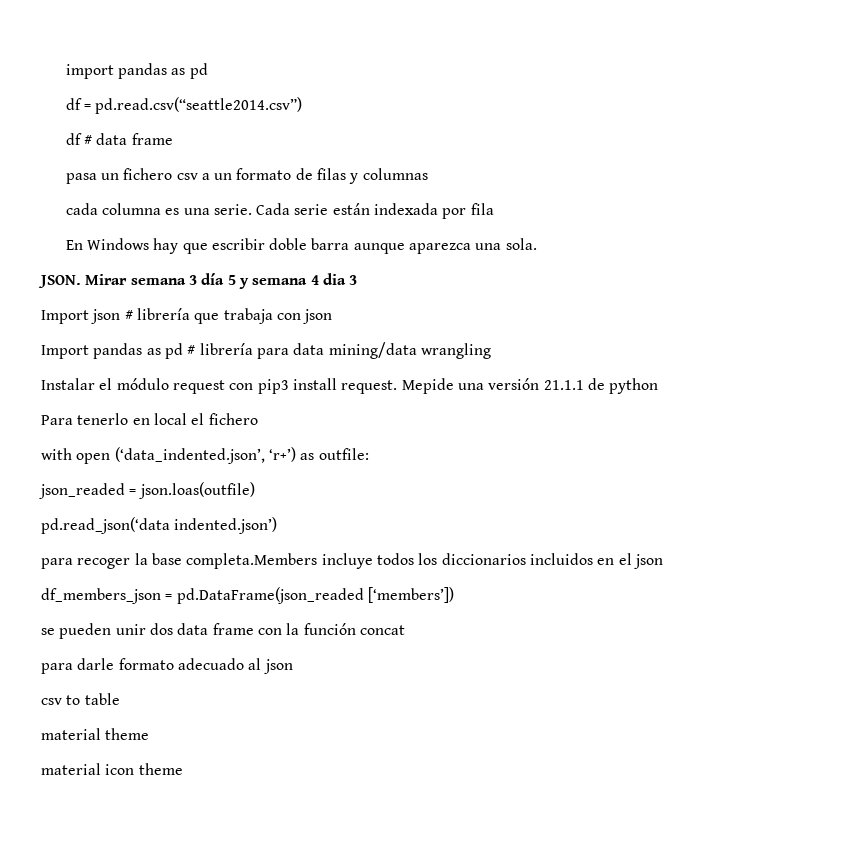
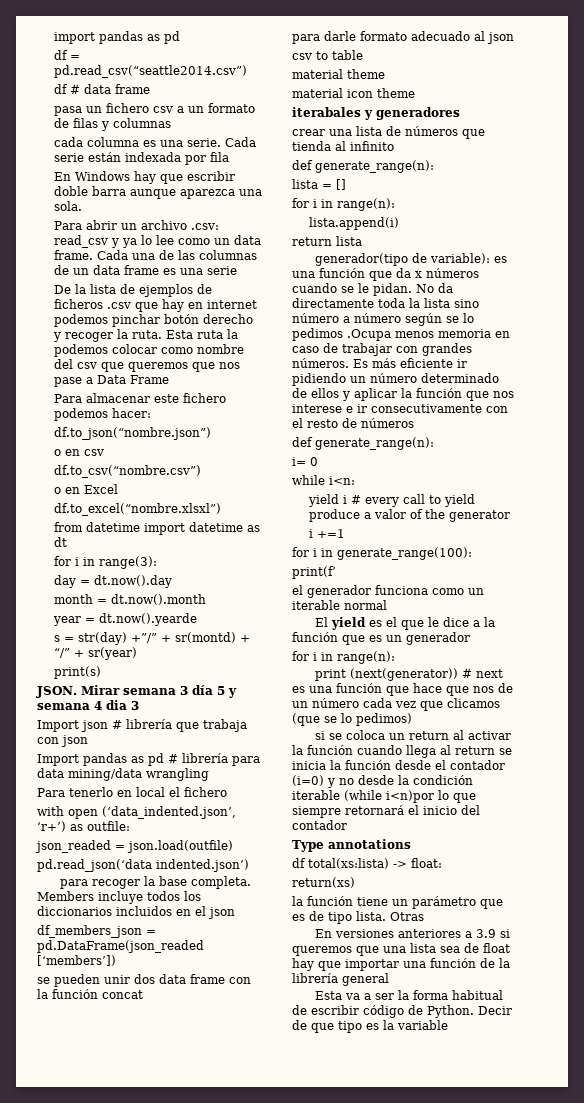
- df = pd.read.csv(“seattle2014.csv”)
+ df = pd.read_csv(“seattle2014.csv”)
+ Para abrir un archivo .csv: read_csv y ya lo lee como un data frame. Cada una de las columnas de un data frame es una serie
+ De la lista de ejemplos de ficheros .csv que hay en internet podemos pinchar botón derecho y recoger la ruta. Esta ruta la podemos colocar como nombre del csv que queremos que nos pase a Data Frame
+ Para almacenar este fichero podemos hacer:
+ df.to_json(“nombre.json”)
+ o en csv
+ df.to_csv(“nombre.csv”)
+ o en Excel
+ df.to_excel(“nombre.xlsxl”)
+ from datetime import datetime as dt
+ for i in range(3):
+ day = dt.now().day
+ month = dt.now().month
+ year = dt.now().yearde
+ s = str(day) +”/” + sr(montd) + “/” + sr(year)
+ print(s)
- Instalar el módulo request con pip3 install request. Mepide una versión 21.1.1 de python
- json_readed = json.loas(outfile)
+ json_readed = json.load(outfile)
- para recoger la base completa.Members incluye todos los diccionarios incluidos en el json
+ para recoger la base completa. Members incluye todos los diccionarios incluidos en el json
+ iterabales y generadores
+ crear una lista de números que tienda al infinito
+ def generate_range(n):
+ lista = []
+ for i in range(n):
+ lista.append(i)
+ return lista
+ generador(tipo de variable): es una función que da x números cuando se le pidan. No da directamente toda la lista sino número a número según se lo pedimos .Ocupa menos memoria en caso de trabajar con grandes números. Es más eficiente ir pidiendo un número determinado de ellos y aplicar la función que nos interese e ir consecutivamente con el resto de números
+ def generate_range(n):
+ i= 0
+ while i<n:
+ yield i # every call to yield produce a valor of the generator
+ i +=1
+ for i in generate_range(100):
+ print(f’
+ el generador funciona como un iterable normal
+ El yield es el que le dice a la función que es un generador
+ for i in range(n):
+ print (next(generator)) # next es una función que hace que nos de un número cada vez que clicamos (que se lo pedimos)
+ si se coloca un return al activar la función cuando llega al return se inicia la función desde el contador (i=0) y no desde la condición iterable (while i<n)por lo que siempre retornará el inicio del contador
+ Type annotations
+ df total(xs:lista) -> float:
+ return(xs)
+ la función tiene un parámetro que es de tipo lista. Otras
+ En versiones anteriores a 3.9 si queremos que una lista sea de float hay que importar una función de la librería general
+ Esta va a ser la forma habitual de escribir código de Python. Decir de que tipo es la variable

